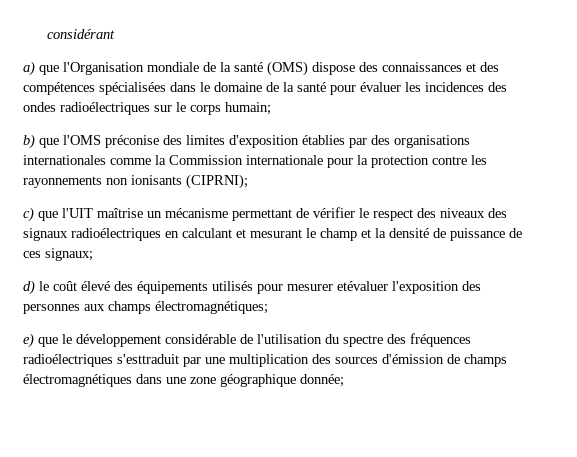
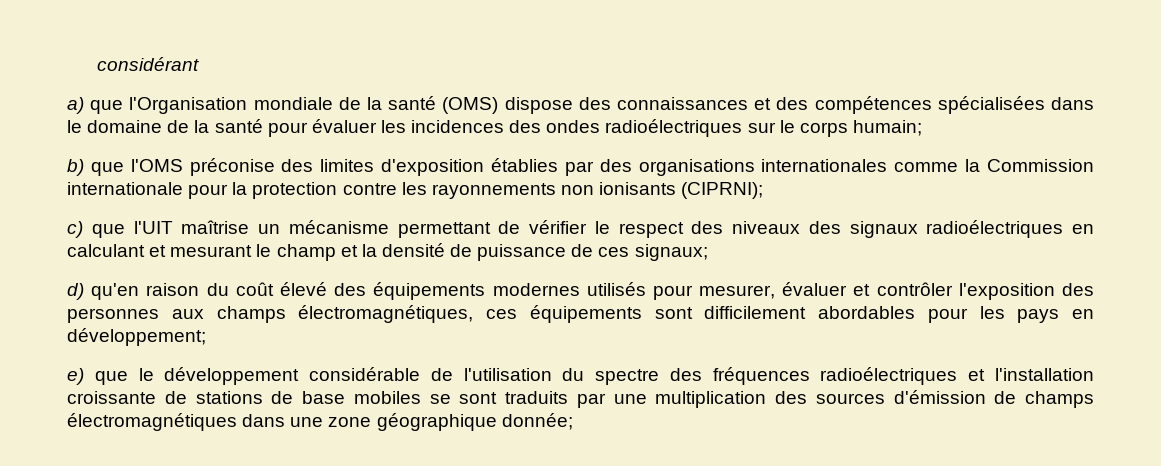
- d) le coût élevé des équipements utilisés pour mesurer etévaluer l'exposition des personnes aux champs électromagnétiques;
+ d) qu'en raison du coût élevé des équipements modernes utilisés pour mesurer, évaluer et contrôler l'exposition des personnes aux champs électromagnétiques, ces équipements sont difficilement abordables pour les pays en développement;
- e) que le développement considérable de l'utilisation du spectre des fréquences radioélectriques s'esttraduit par une multiplication des sources d'émission de champs électromagnétiques dans une zone géographique donnée;
+ e) que le développement considérable de l'utilisation du spectre des fréquences radioélectriques et l'installation croissante de stations de base mobiles se sont traduits par une multiplication des sources d'émission de champs électromagnétiques dans une zone géographique donnée;

